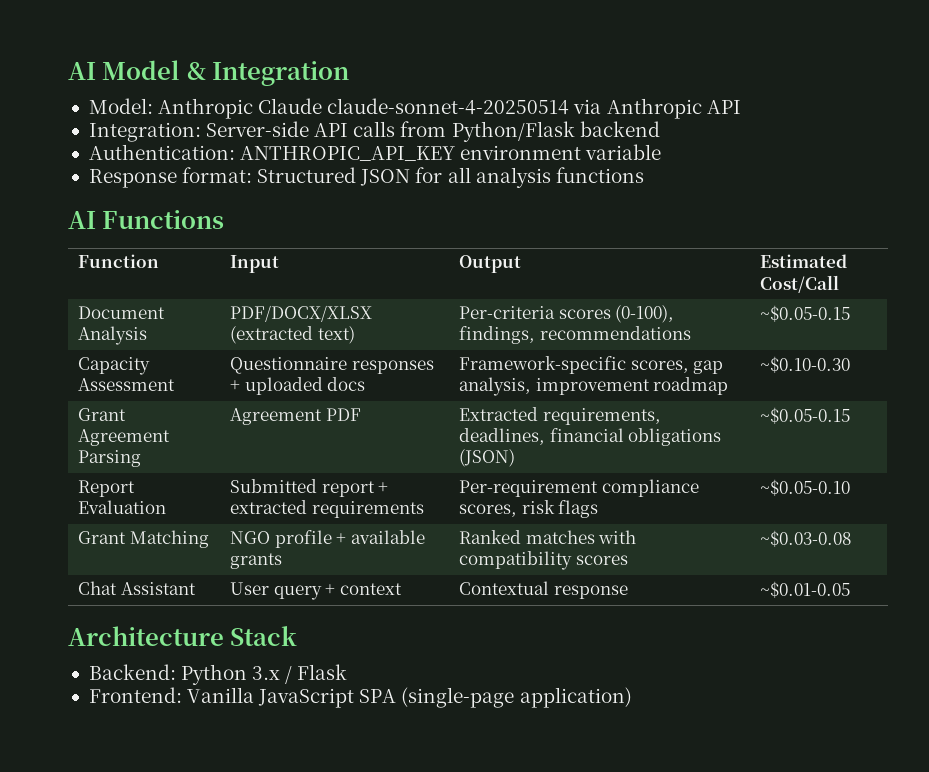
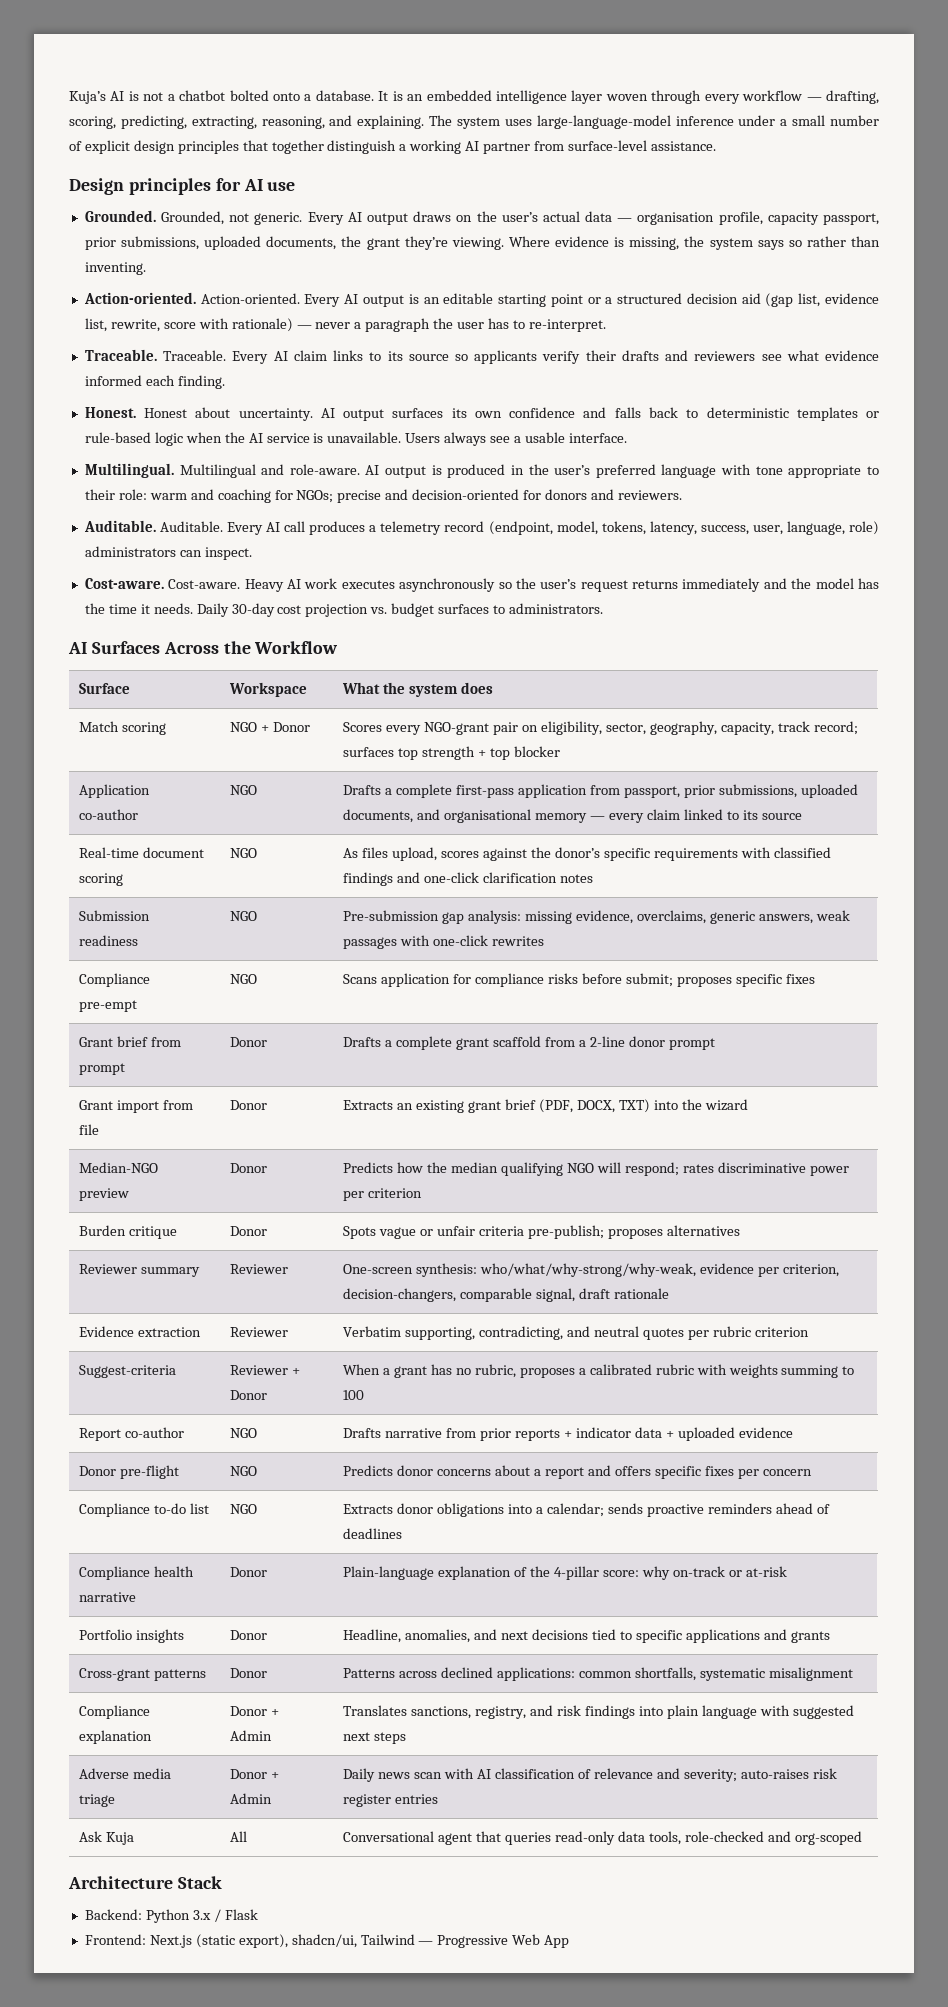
- AI Model & Integration
- Model: Anthropic Claude claude-sonnet-4-20250514 via Anthropic API
- Integration: Server-side API calls from Python/Flask backend
- Authentication: ANTHROPIC_API_KEY environment variable
- Response format: Structured JSON for all analysis functions
- AI Functions
- Function | Input | Output | Estimated Cost/Call
- Document Analysis | PDF/DOCX/XLSX (extracted text) | Per-criteria scores (0-100), findings, recommendations | ~$0.05-0.15
- Capacity Assessment | Questionnaire responses + uploaded docs | Framework-specific scores, gap analysis, improvement roadmap | ~$0.10-0.30
- Grant Agreement Parsing | Agreement PDF | Extracted requirements, deadlines, financial obligations (JSON) | ~$0.05-0.15
- Report Evaluation | Submitted report + extracted requirements | Per-requirement compliance scores, risk flags | ~$0.05-0.10
- Grant Matching | NGO profile + available grants | Ranked matches with compatibility scores | ~$0.03-0.08
- Chat Assistant | User query + context | Contextual response | ~$0.01-0.05
+ Kuja’s AI is not a chatbot bolted onto a database. It is an embedded intelligence layer woven through every workflow — drafting, scoring, predicting, extracting, reasoning, and explaining. The system uses large-language-model inference under a small number of explicit design principles that together distinguish a working AI partner from surface-level assistance.
+ Design principles for AI use
+ Grounded. Grounded, not generic. Every AI output draws on the user’s actual data — organisation profile, capacity passport, prior submissions, uploaded documents, the grant they’re viewing. Where evidence is missing, the system says so rather than inventing.
+ Action-oriented. Action-oriented. Every AI output is an editable starting point or a structured decision aid (gap list, evidence list, rewrite, score with rationale) — never a paragraph the user has to re-interpret.
+ Traceable. Traceable. Every AI claim links to its source so applicants verify their drafts and reviewers see what evidence informed each finding.
+ Honest. Honest about uncertainty. AI output surfaces its own confidence and falls back to deterministic templates or rule-based logic when the AI service is unavailable. Users always see a usable interface.
+ Multilingual. Multilingual and role-aware. AI output is produced in the user’s preferred language with tone appropriate to their role: warm and coaching for NGOs; precise and decision-oriented for donors and reviewers.
+ Auditable. Auditable. Every AI call produces a telemetry record (endpoint, model, tokens, latency, success, user, language, role) administrators can inspect.
+ Cost-aware. Cost-aware. Heavy AI work executes asynchronously so the user’s request returns immediately and the model has the time it needs. Daily 30-day cost projection vs. budget surfaces to administrators.
+ AI Surfaces Across the Workflow
+ Surface | Workspace | What the system does
+ Match scoring | NGO + Donor | Scores every NGO-grant pair on eligibility, sector, geography, capacity, track record; surfaces top strength + top blocker
+ Application co-author | NGO | Drafts a complete first-pass application from passport, prior submissions, uploaded documents, and organisational memory — every claim linked to its source
+ Real-time document scoring | NGO | As files upload, scores against the donor’s specific requirements with classified findings and one-click clarification notes
+ Submission readiness | NGO | Pre-submission gap analysis: missing evidence, overclaims, generic answers, weak passages with one-click rewrites
+ Compliance pre-empt | NGO | Scans application for compliance risks before submit; proposes specific fixes
+ Grant brief from prompt | Donor | Drafts a complete grant scaffold from a 2-line donor prompt
+ Grant import from file | Donor | Extracts an existing grant brief (PDF, DOCX, TXT) into the wizard
+ Median-NGO preview | Donor | Predicts how the median qualifying NGO will respond; rates discriminative power per criterion
+ Burden critique | Donor | Spots vague or unfair criteria pre-publish; proposes alternatives
+ Reviewer summary | Reviewer | One-screen synthesis: who/what/why-strong/why-weak, evidence per criterion, decision-changers, comparable signal, draft rationale
+ Evidence extraction | Reviewer | Verbatim supporting, contradicting, and neutral quotes per rubric criterion
+ Suggest-criteria | Reviewer + Donor | When a grant has no rubric, proposes a calibrated rubric with weights summing to 100
+ Report co-author | NGO | Drafts narrative from prior reports + indicator data + uploaded evidence
+ Donor pre-flight | NGO | Predicts donor concerns about a report and offers specific fixes per concern
+ Compliance to-do list | NGO | Extracts donor obligations into a calendar; sends proactive reminders ahead of deadlines
+ Compliance health narrative | Donor | Plain-language explanation of the 4-pillar score: why on-track or at-risk
+ Portfolio insights | Donor | Headline, anomalies, and next decisions tied to specific applications and grants
+ Cross-grant patterns | Donor | Patterns across declined applications: common shortfalls, systematic misalignment
+ Compliance explanation | Donor + Admin | Translates sanctions, registry, and risk findings into plain language with suggested next steps
+ Adverse media triage | Donor + Admin | Daily news scan with AI classification of relevance and severity; auto-raises risk register entries
+ Ask Kuja | All | Conversational agent that queries read-only data tools, role-checked and org-scoped
- Frontend: Vanilla JavaScript SPA (single-page application)
+ Frontend: Next.js (static export), shadcn/ui, Tailwind — Progressive Web App

